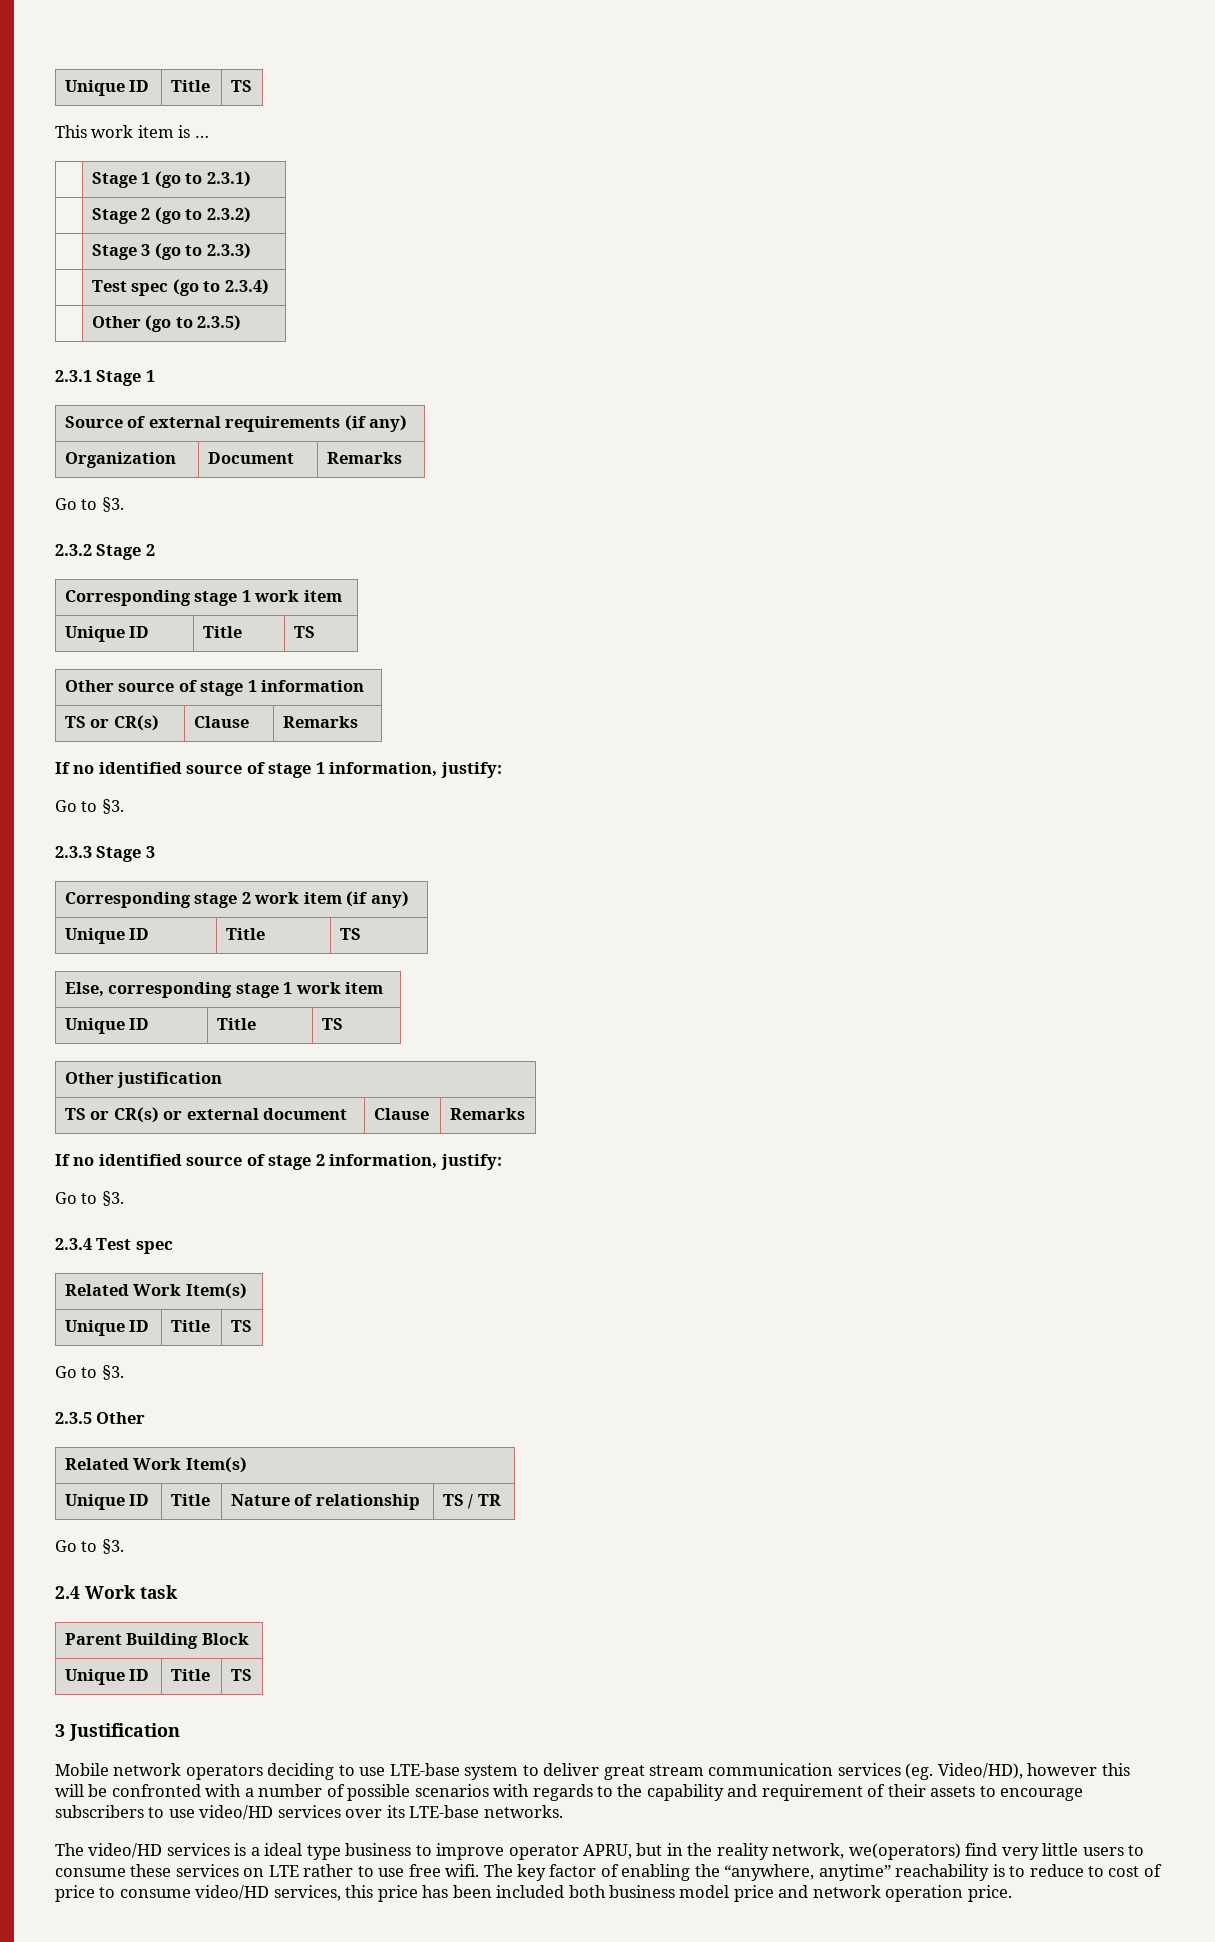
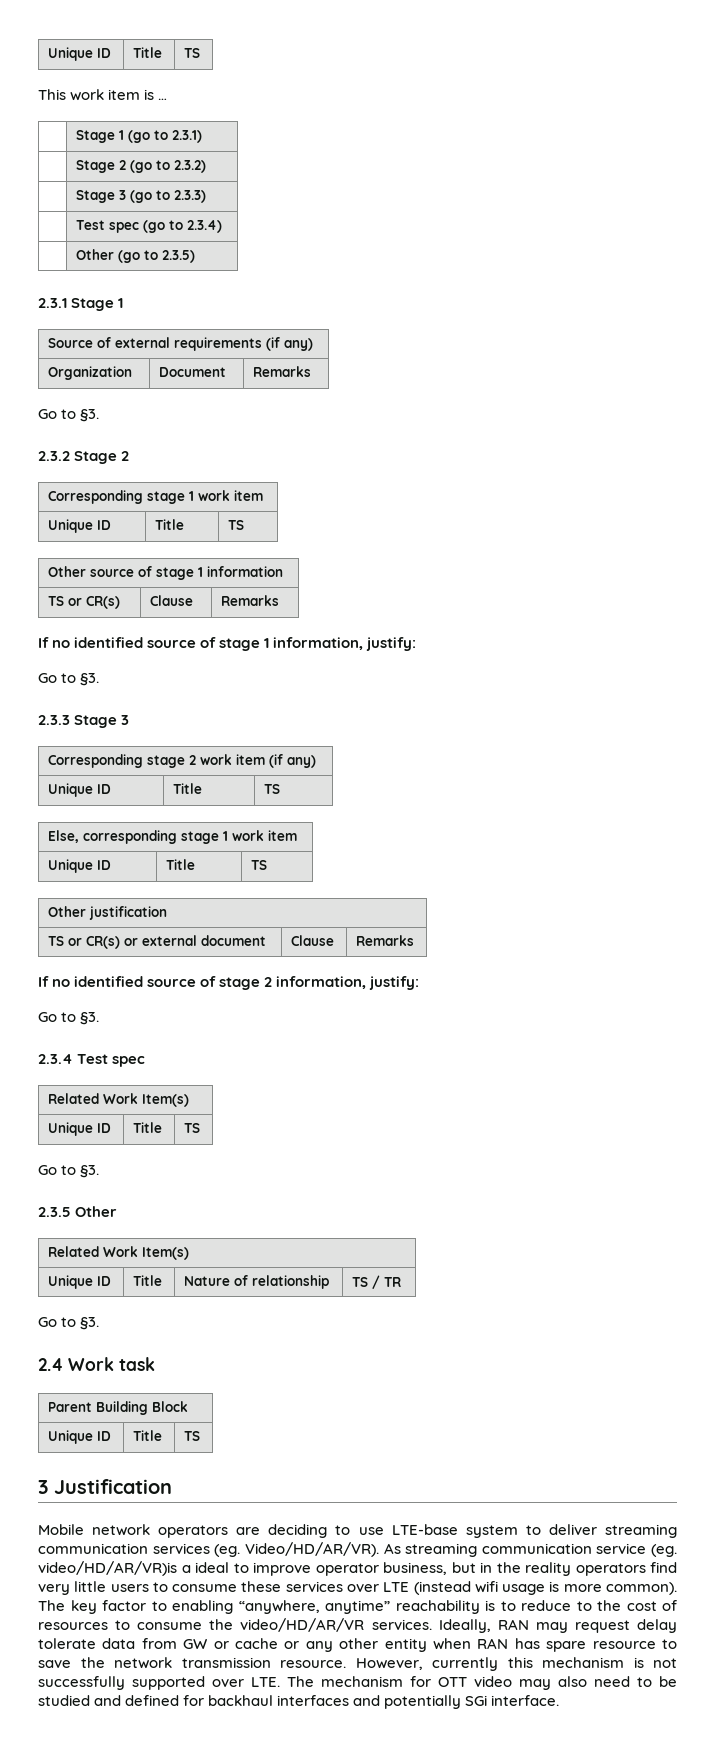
- Mobile network operators deciding to use LTE-base system to deliver great stream communication services (eg. Video/HD), however this will be confronted with a number of possible scenarios with regards to the capability and requirement of their assets to encourage subscribers to use video/HD services over its LTE-base networks.
- The video/HD services is a ideal type business to improve operator APRU, but in the reality network, we(operators) find very little users to consume these services on LTE rather to use free wifi. The key factor of enabling the “anywhere, anytime” reachability is to reduce to cost of price to consume video/HD services, this price has been included both business model price and network operation price.
+ Mobile network operators are deciding to use LTE-base system to deliver streaming communication services (eg. Video/HD/AR/VR). As streaming communication service (eg. video/HD/AR/VR)is a ideal to improve operator business, but in the reality operators find very little users to consume these services over LTE (instead wifi usage is more common). The key factor to enabling “anywhere, anytime” reachability is to reduce to the cost of resources to consume the video/HD/AR/VR services. Ideally, RAN may request delay tolerate data from GW or cache or any other entity when RAN has spare resource to save the network transmission resource. However, currently this mechanism is not successfully supported over LTE. The mechanism for OTT video may also need to be studied and defined for backhaul interfaces and potentially SGi interface.

